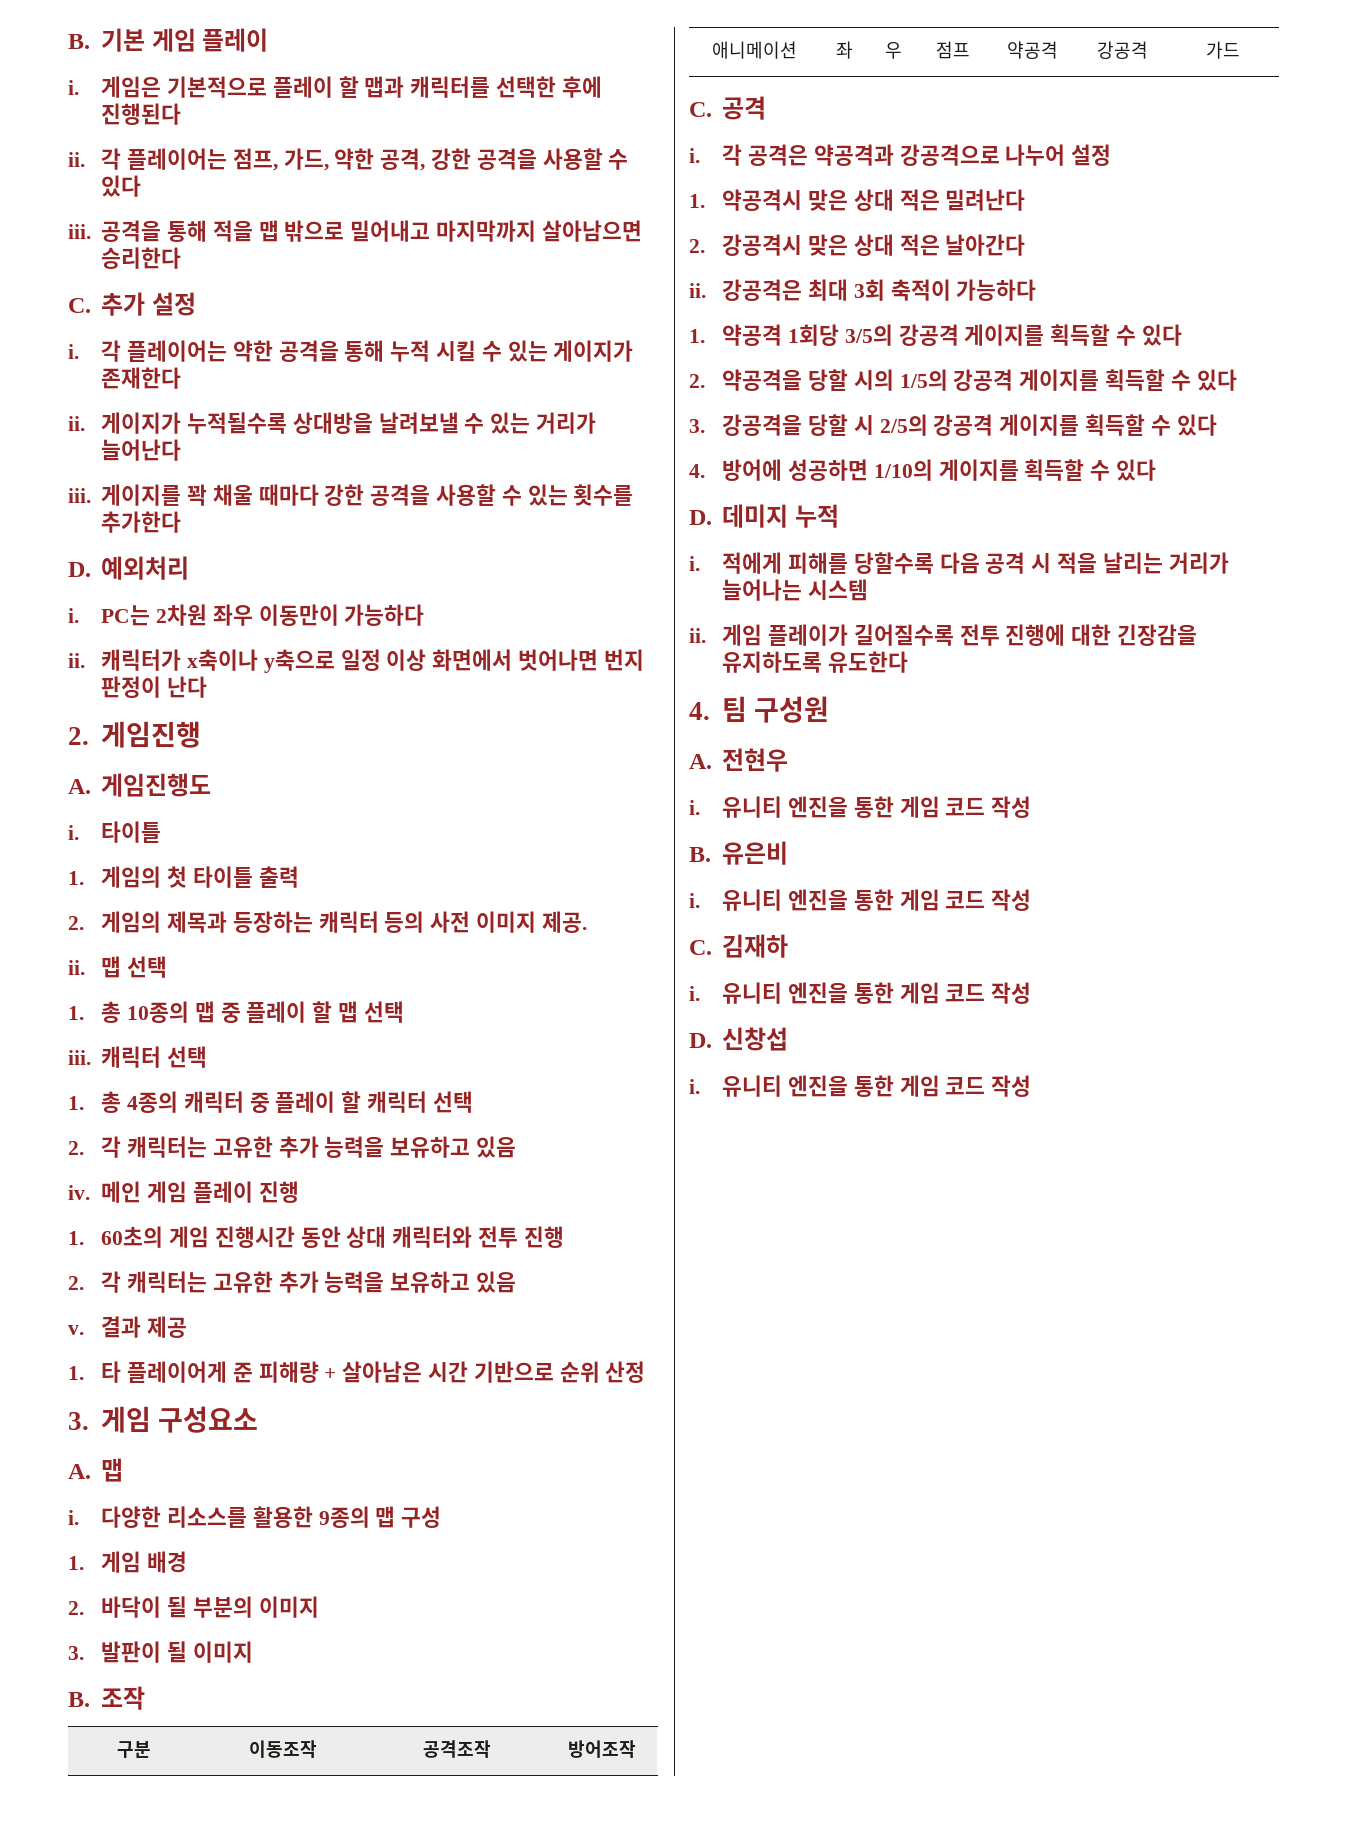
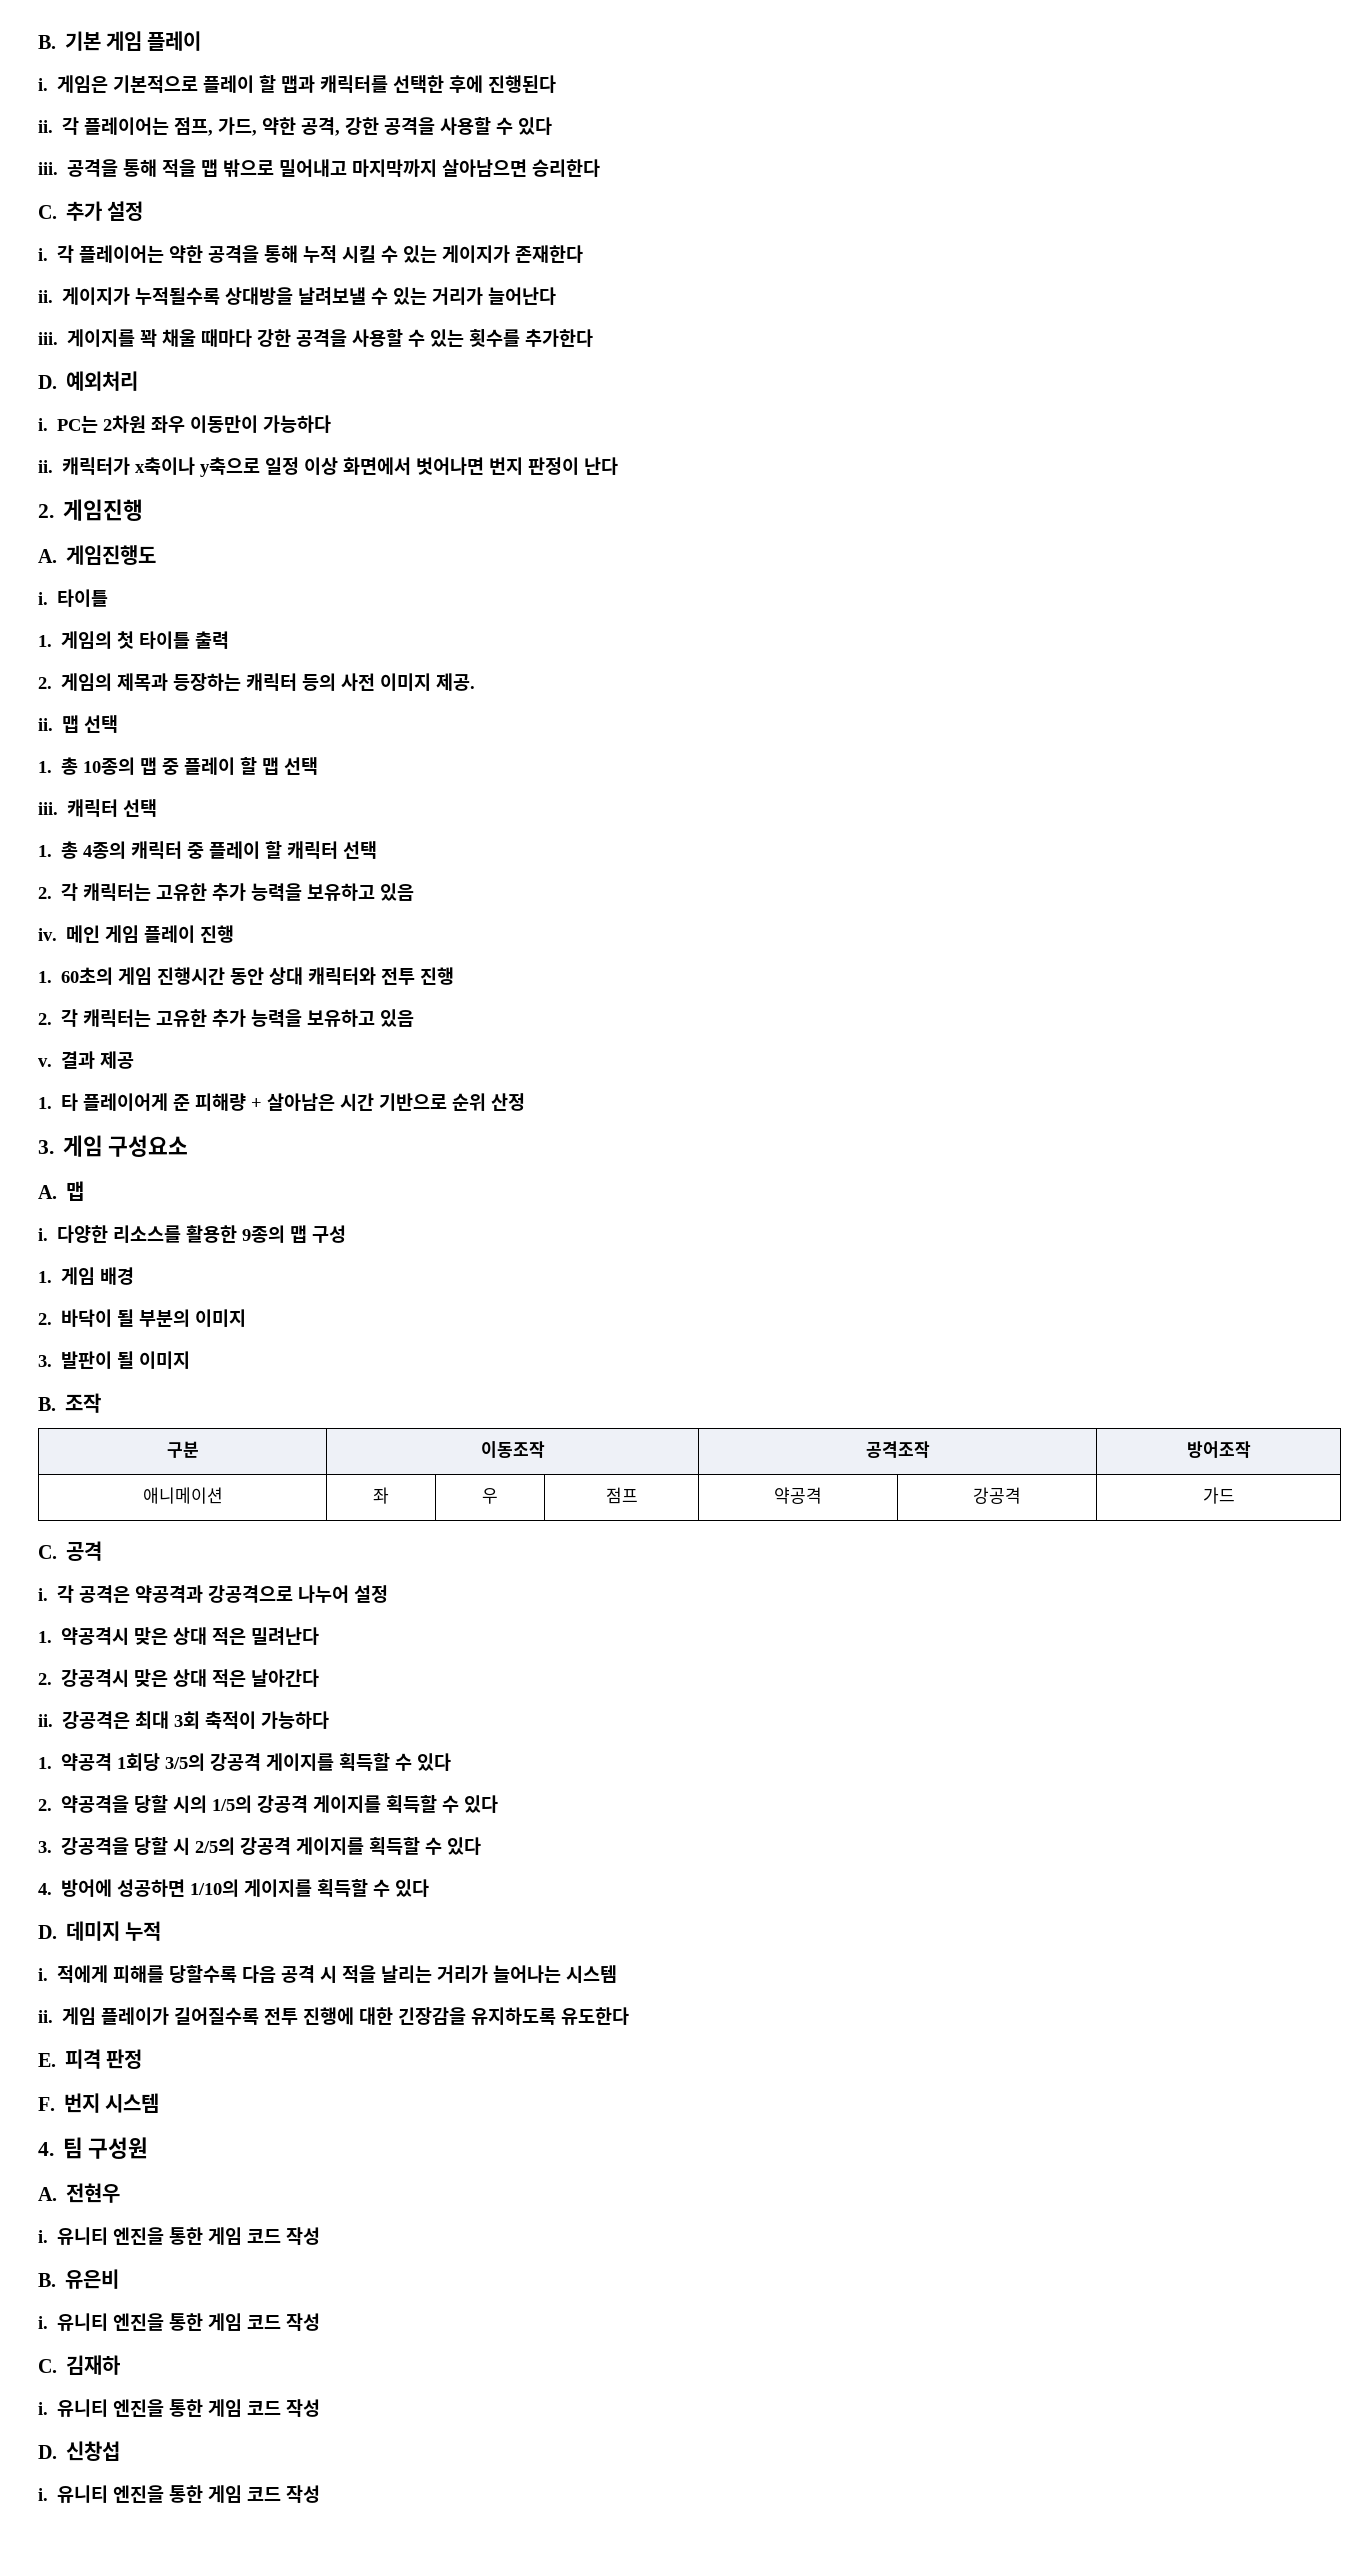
+ E. 피격 판정
+ F. 번지 시스템

